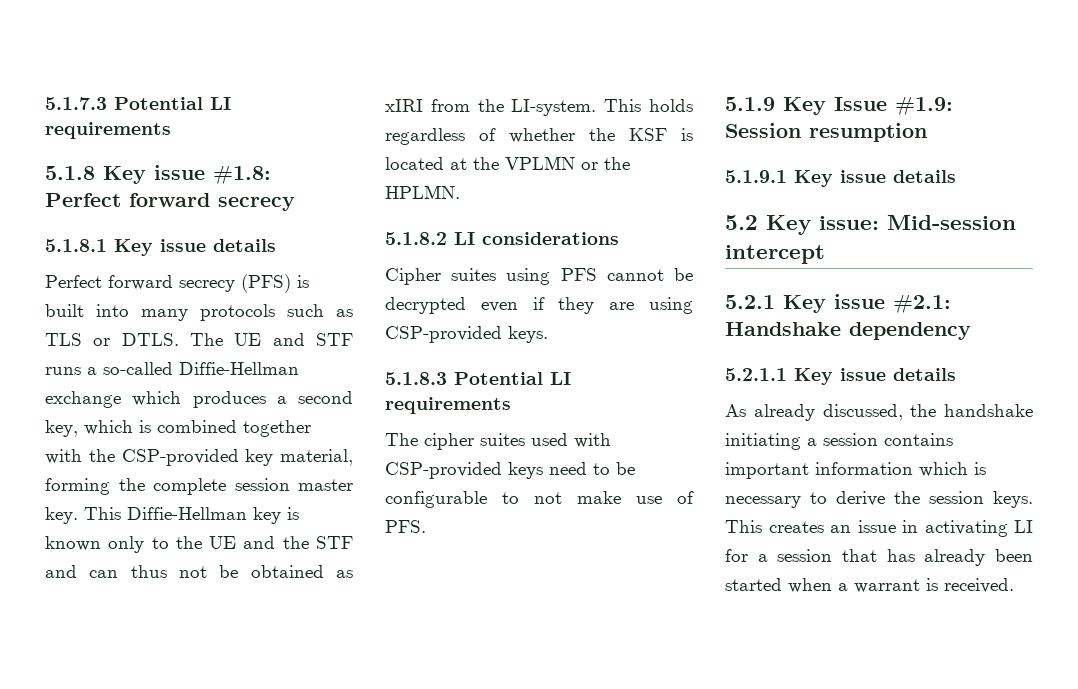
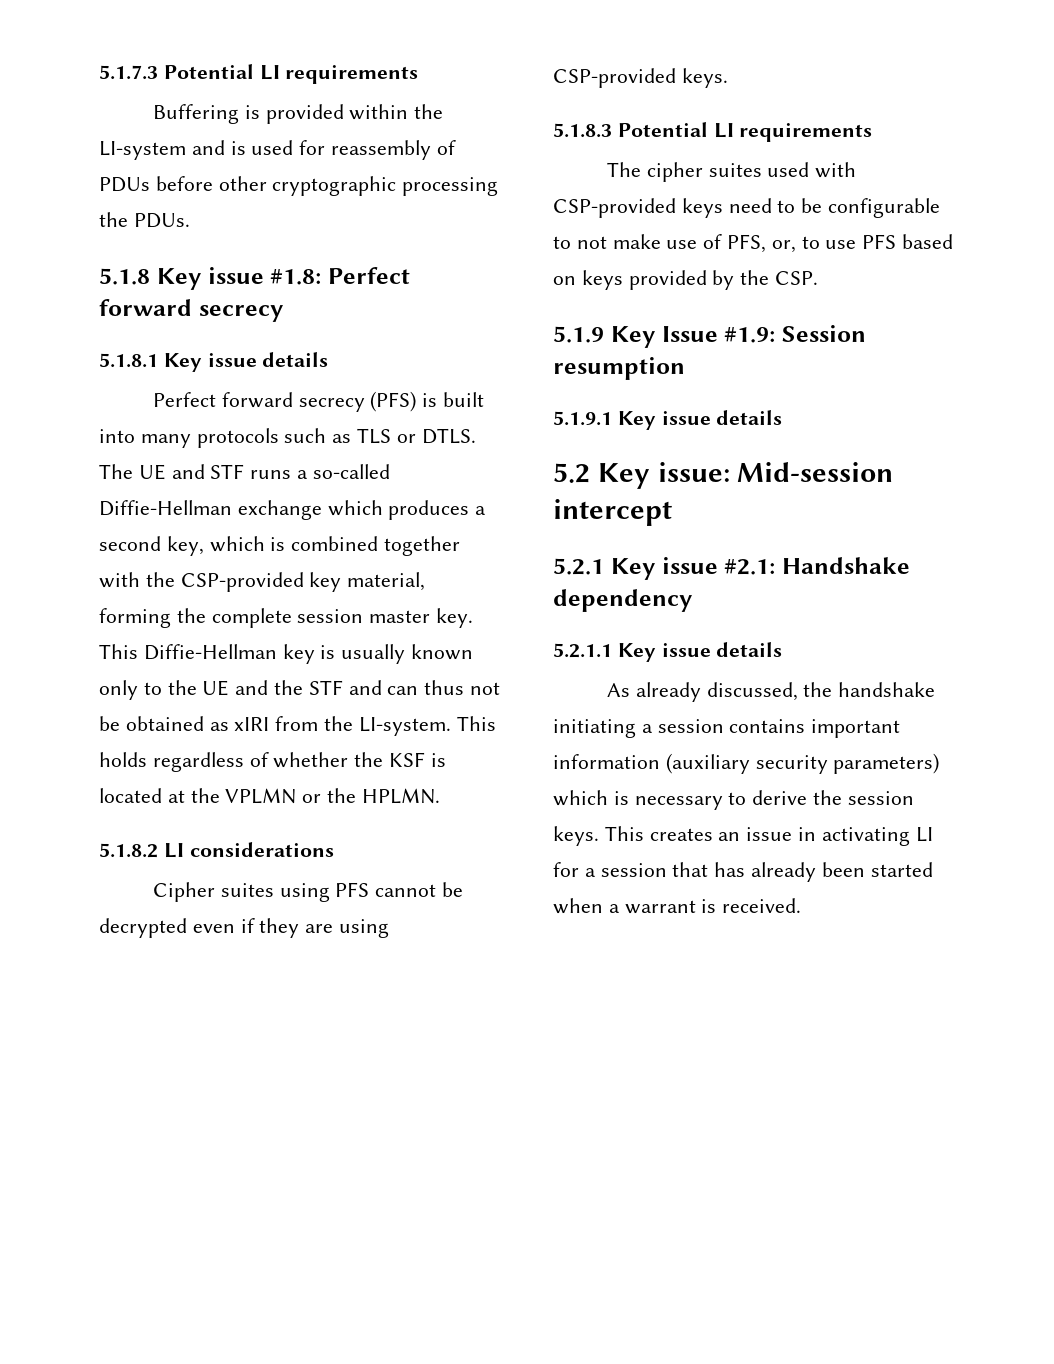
+ Buffering is provided within the LI-system and is used for reassembly of PDUs before other cryptographic processing the PDUs.
- This Diffie-Hellman key is known only to the UE and the STF and can thus not be obtained as xIRI from the LI-system.
+ This Diffie-Hellman key is usually known only to the UE and the STF and can thus not be obtained as xIRI from the LI-system.
- The cipher suites used with CSP-provided keys need to be configurable to not make use of PFS.
+ The cipher suites used with CSP-provided keys need to be configurable to not make use of PFS, or, to use PFS based on keys provided by the CSP.
- As already discussed, the handshake initiating a session contains important information which is necessary to derive the session keys.
+ As already discussed, the handshake initiating a session contains important information (auxiliary security parameters) which is necessary to derive the session keys.

